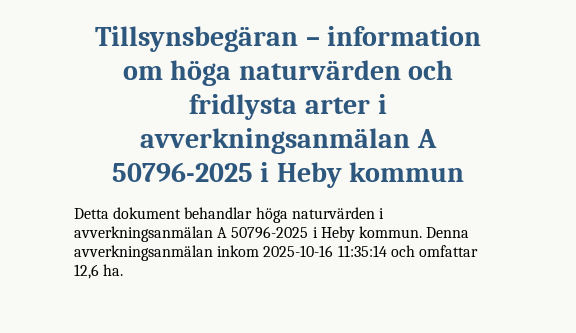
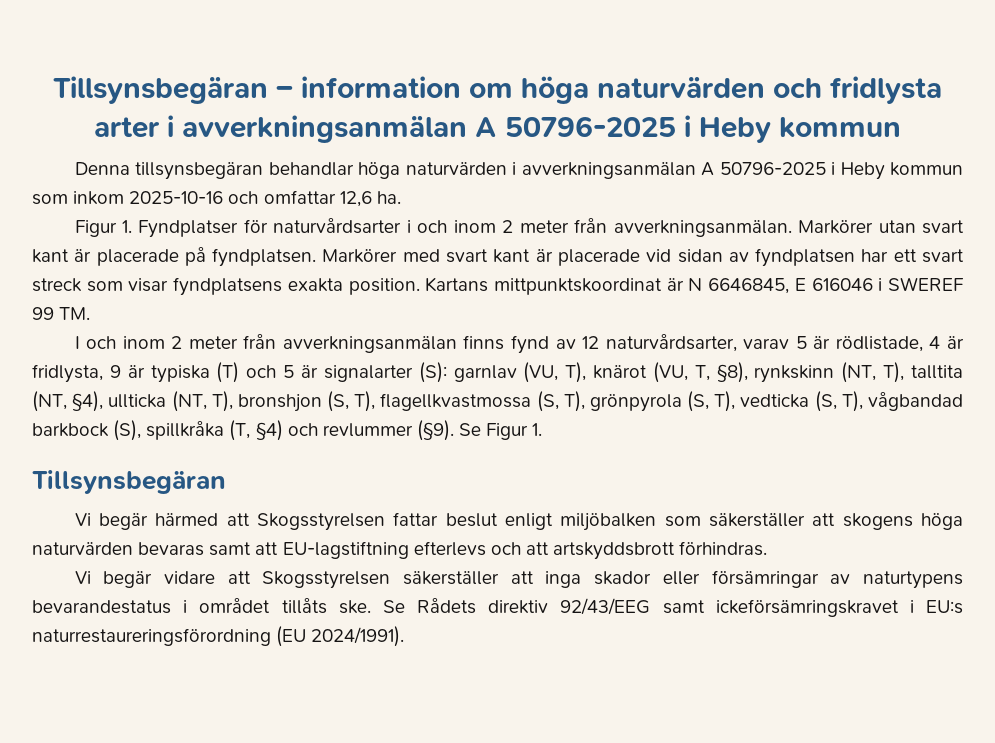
- Detta dokument behandlar höga naturvärden i avverkningsanmälan A 50796-2025 i Heby kommun. Denna avverkningsanmälan inkom 2025-10-16 11:35:14 och omfattar 12,6 ha.
+ Denna tillsynsbegäran behandlar höga naturvärden i avverkningsanmälan A 50796-2025 i Heby kommun som inkom 2025-10-16 och omfattar 12,6 ha.
+ Figur 1. Fyndplatser för naturvårdsarter i och inom 2 meter från avverkningsanmälan. Markörer utan svart kant är placerade på fyndplatsen. Markörer med svart kant är placerade vid sidan av fyndplatsen har ett svart streck som visar fyndplatsens exakta position. Kartans mittpunktskoordinat är N 6646845, E 616046 i SWEREF 99 TM.
+ I och inom 2 meter från avverkningsanmälan finns fynd av 12 naturvårdsarter, varav 5 är rödlistade, 4 är fridlysta, 9 är typiska (T) och 5 är signalarter (S): garnlav (VU, T), knärot (VU, T, §8), rynkskinn (NT, T), talltita (NT, §4), ullticka (NT, T), bronshjon (S, T), flagellkvastmossa (S, T), grönpyrola (S, T), vedticka (S, T), vågbandad barkbock (S), spillkråka (T, §4) och revlummer (§9). Se Figur 1.
+ Tillsynsbegäran
+ Vi begär härmed att Skogsstyrelsen fattar beslut enligt miljöbalken som säkerställer att skogens höga naturvärden bevaras samt att EU-lagstiftning efterlevs och att artskyddsbrott förhindras.
+ Vi begär vidare att Skogsstyrelsen säkerställer att inga skador eller försämringar av naturtypens bevarandestatus i området tillåts ske. Se Rådets direktiv 92/43/EEG samt ickeförsämringskravet i EU:s naturrestaureringsförordning (EU 2024/1991).

